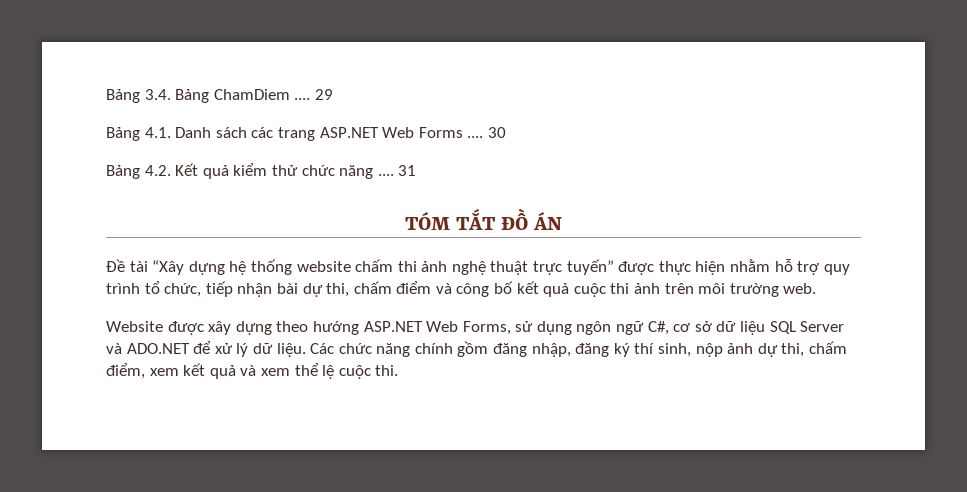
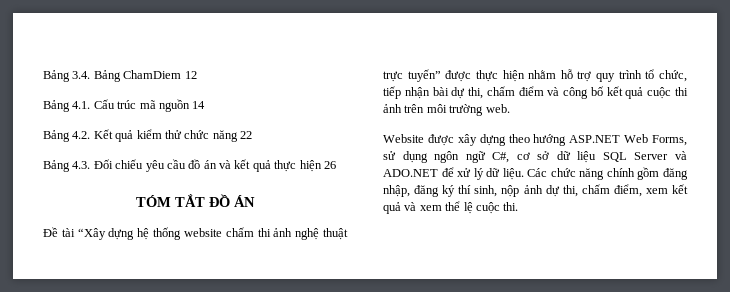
- Bảng 3.4. Bảng ChamDiem .... 29
+ Bảng 3.4. Bảng ChamDiem 12
- Bảng 4.1. Danh sách các trang ASP.NET Web Forms .... 30
+ Bảng 4.1. Cấu trúc mã nguồn 14
- Bảng 4.2. Kết quả kiểm thử chức năng .... 31
+ Bảng 4.2. Kết quả kiểm thử chức năng 22
+ Bảng 4.3. Đối chiếu yêu cầu đồ án và kết quả thực hiện 26

